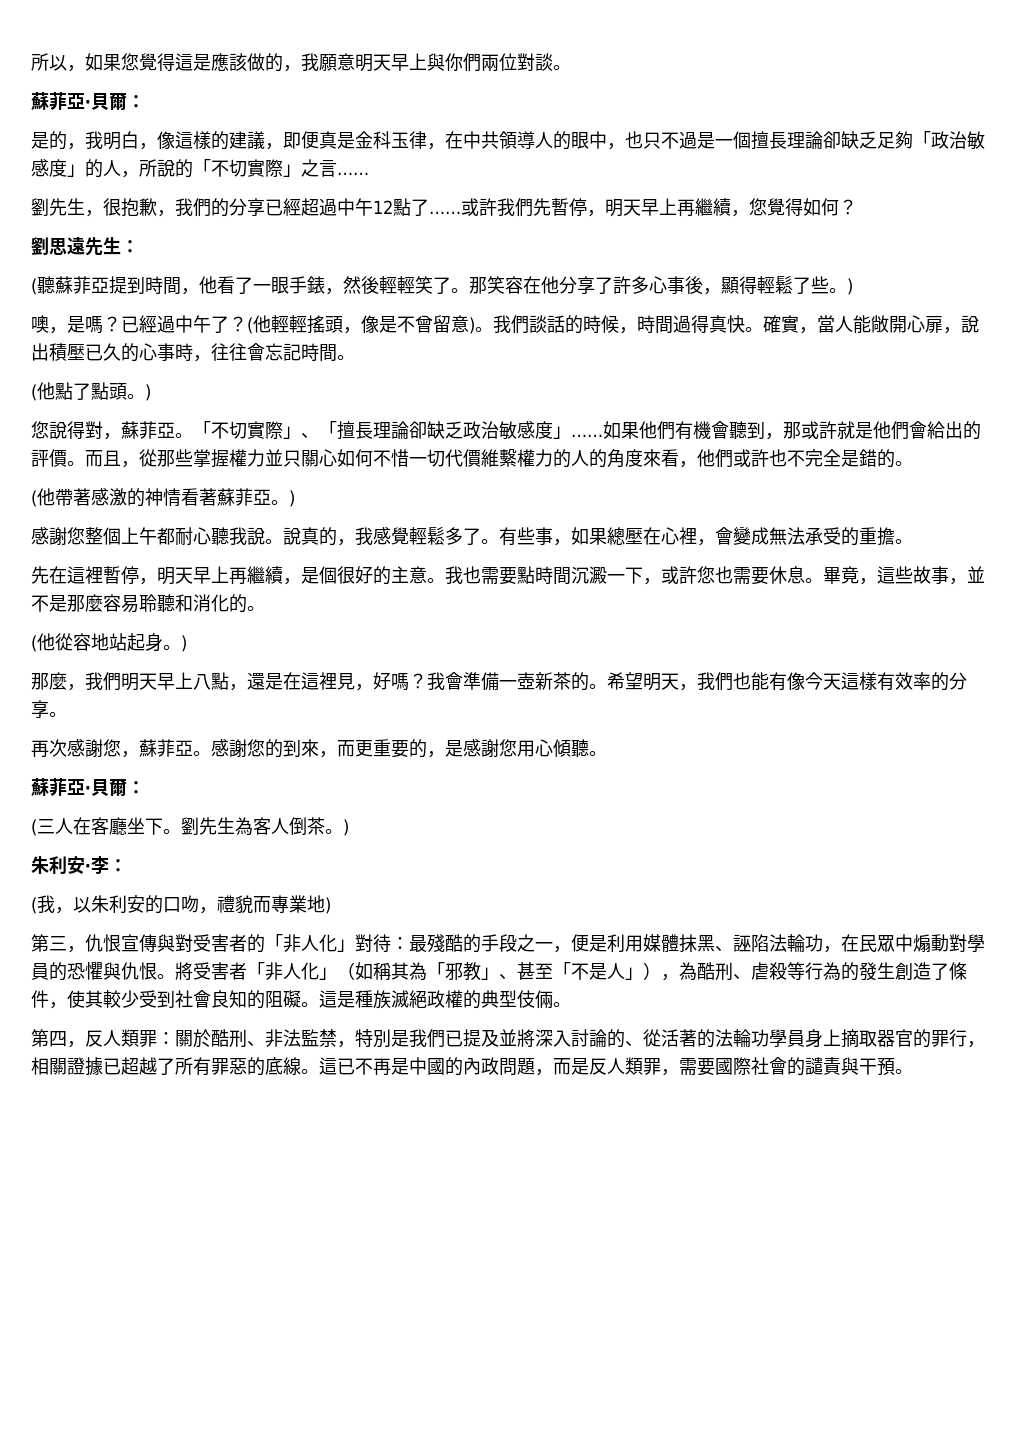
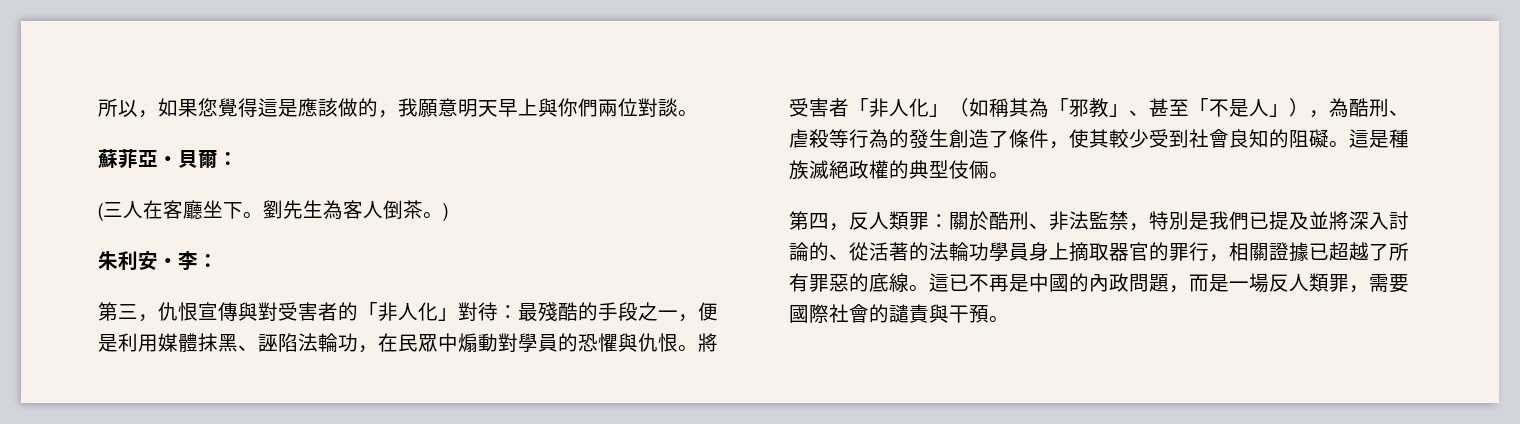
- 是的，我明白，像這樣的建議，即便真是金科玉律，在中共領導人的眼中，也只不過是一個擅長理論卻缺乏足夠「政治敏感度」的人，所說的「不切實際」之言……
- 劉先生，很抱歉，我們的分享已經超過中午12點了……或許我們先暫停，明天早上再繼續，您覺得如何？
- 劉思遠先生：
- (聽蘇菲亞提到時間，他看了一眼手錶，然後輕輕笑了。那笑容在他分享了許多心事後，顯得輕鬆了些。)
- 噢，是嗎？已經過中午了？(他輕輕搖頭，像是不曾留意)。我們談話的時候，時間過得真快。確實，當人能敞開心扉，說出積壓已久的心事時，往往會忘記時間。
- (他點了點頭。)
- 您說得對，蘇菲亞。「不切實際」、「擅長理論卻缺乏政治敏感度」……如果他們有機會聽到，那或許就是他們會給出的評價。而且，從那些掌握權力並只關心如何不惜一切代價維繫權力的人的角度來看，他們或許也不完全是錯的。
- (他帶著感激的神情看著蘇菲亞。)
- 感謝您整個上午都耐心聽我說。說真的，我感覺輕鬆多了。有些事，如果總壓在心裡，會變成無法承受的重擔。
- 先在這裡暫停，明天早上再繼續，是個很好的主意。我也需要點時間沉澱一下，或許您也需要休息。畢竟，這些故事，並不是那麼容易聆聽和消化的。
- (他從容地站起身。)
- 那麼，我們明天早上八點，還是在這裡見，好嗎？我會準備一壺新茶的。希望明天，我們也能有像今天這樣有效率的分享。
- 再次感謝您，蘇菲亞。感謝您的到來，而更重要的，是感謝您用心傾聽。
- 蘇菲亞‧貝爾：
- (我，以朱利安的口吻，禮貌而專業地)
- 這已不再是中國的內政問題，而是反人類罪，需要國際社會的譴責與干預。
+ 這已不再是中國的內政問題，而是一場反人類罪，需要國際社會的譴責與干預。

